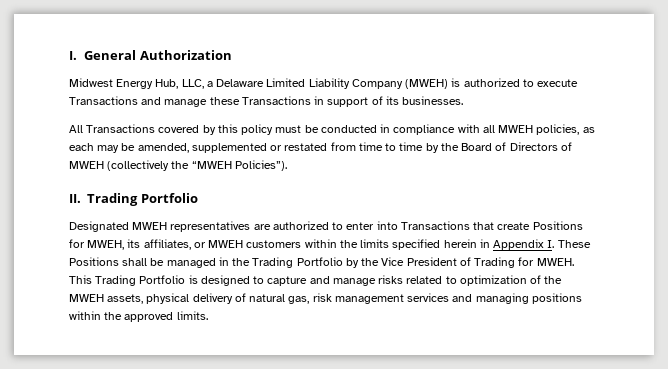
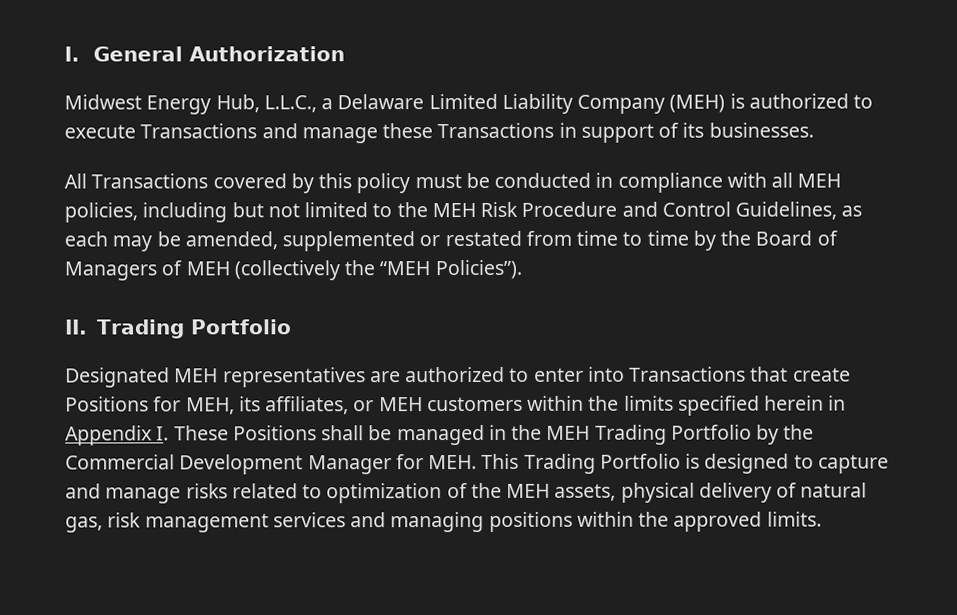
- Midwest Energy Hub, LLC, a Delaware Limited Liability Company (MWEH) is authorized to execute Transactions and manage these Transactions in support of its businesses.
+ Midwest Energy Hub, L.L.C., a Delaware Limited Liability Company (MEH) is authorized to execute Transactions and manage these Transactions in support of its businesses.
- All Transactions covered by this policy must be conducted in compliance with all MWEH policies, as each may be amended, supplemented or restated from time to time by the Board of Directors of MWEH (collectively the “MWEH Policies”).
+ All Transactions covered by this policy must be conducted in compliance with all MEH policies, including but not limited to the MEH Risk Procedure and Control Guidelines, as each may be amended, supplemented or restated from time to time by the Board of Managers of MEH (collectively the “MEH Policies”).
- Designated MWEH representatives are authorized to enter into Transactions that create Positions for MWEH, its affiliates, or MWEH customers within the limits specified herein in Appendix I. These Positions shall be managed in the Trading Portfolio by the Vice President of Trading for MWEH. This Trading Portfolio is designed to capture and manage risks related to optimization of the MWEH assets, physical delivery of natural gas, risk management services and managing positions within the approved limits.
+ Designated MEH representatives are authorized to enter into Transactions that create Positions for MEH, its affiliates, or MEH customers within the limits specified herein in Appendix I. These Positions shall be managed in the MEH Trading Portfolio by the Commercial Development Manager for MEH. This Trading Portfolio is designed to capture and manage risks related to optimization of the MEH assets, physical delivery of natural gas, risk management services and managing positions within the approved limits.

